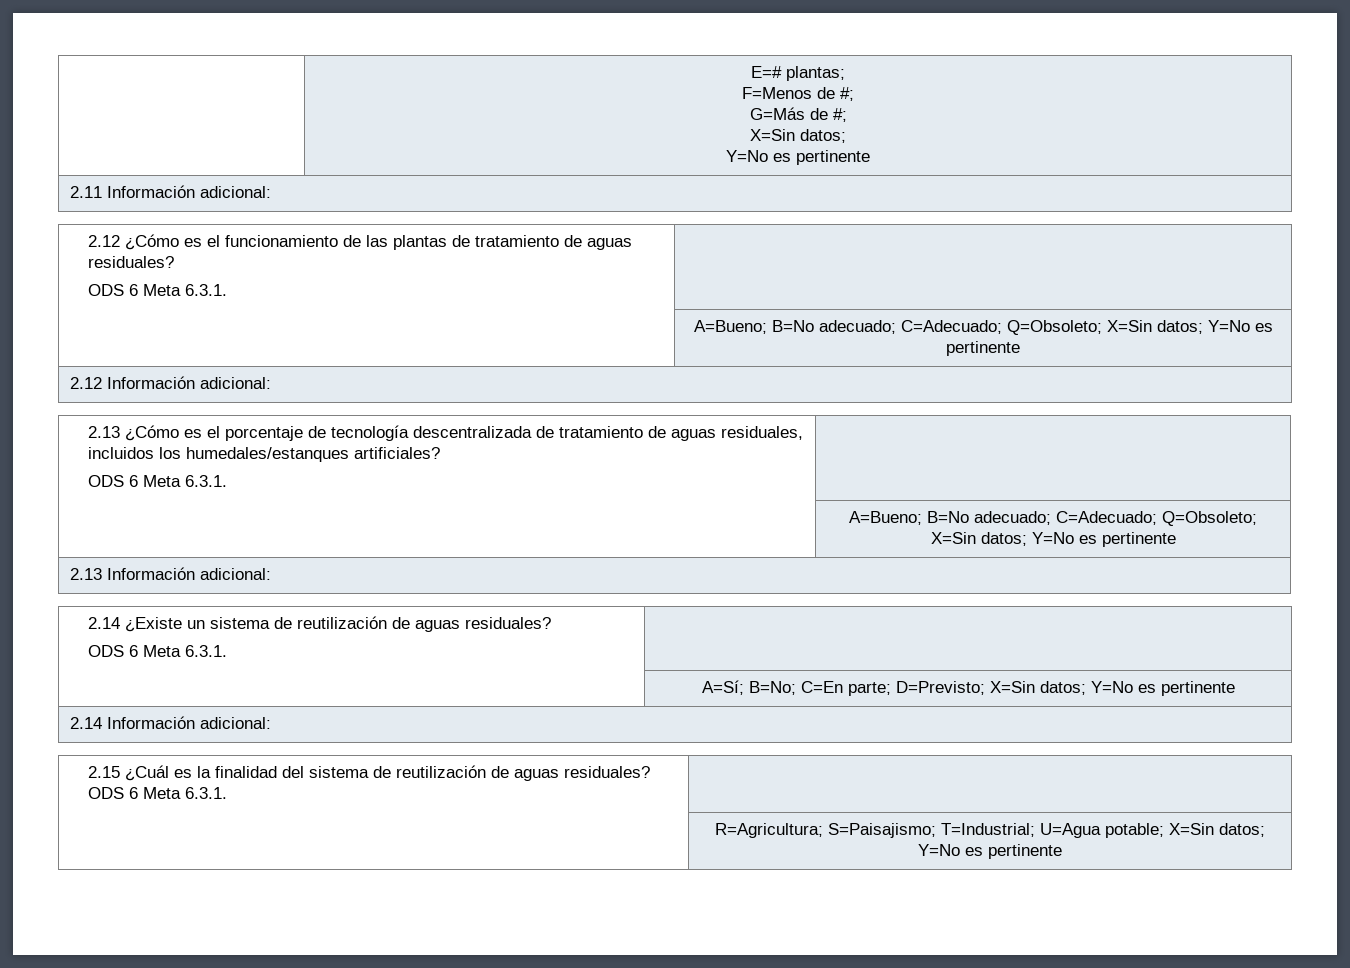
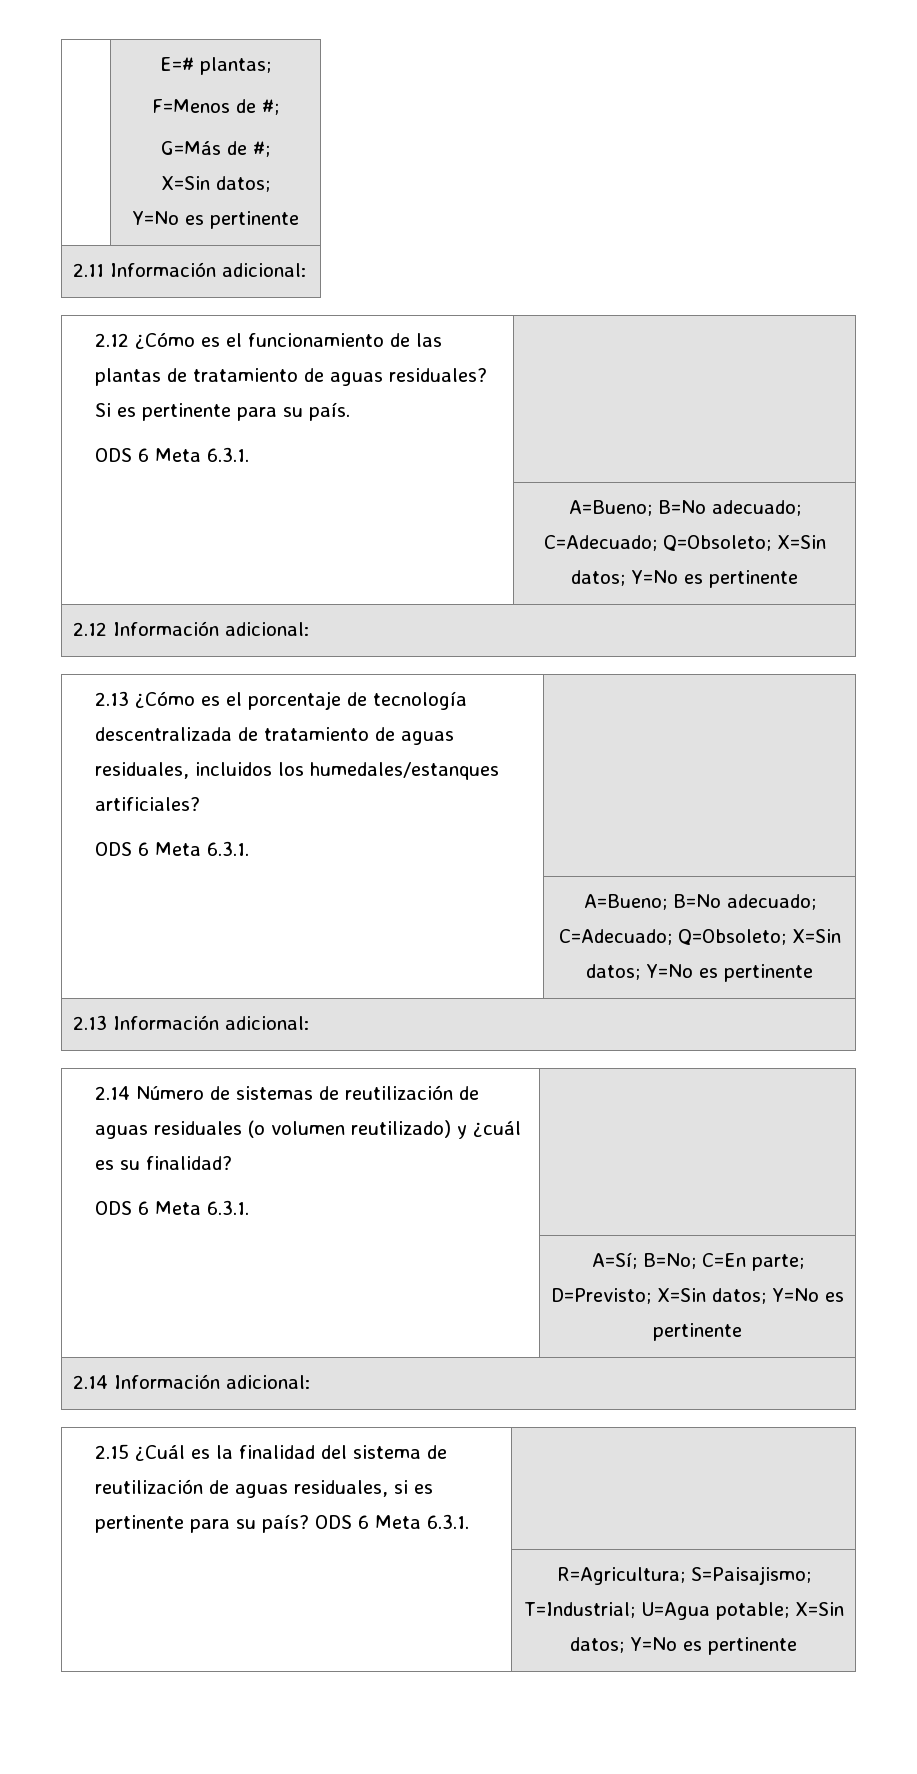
- 2.12 ¿Cómo es el funcionamiento de las plantas de tratamiento de aguas residuales?
+ 2.12 ¿Cómo es el funcionamiento de las plantas de tratamiento de aguas residuales? Si es pertinente para su país.
- 2.14 ¿Existe un sistema de reutilización de aguas residuales?
+ 2.14 Número de sistemas de reutilización de aguas residuales (o volumen reutilizado) y ¿cuál es su finalidad?
- 2.15 ¿Cuál es la finalidad del sistema de reutilización de aguas residuales? ODS 6 Meta 6.3.1. |
+ 2.15 ¿Cuál es la finalidad del sistema de reutilización de aguas residuales, si es pertinente para su país? ODS 6 Meta 6.3.1. |

